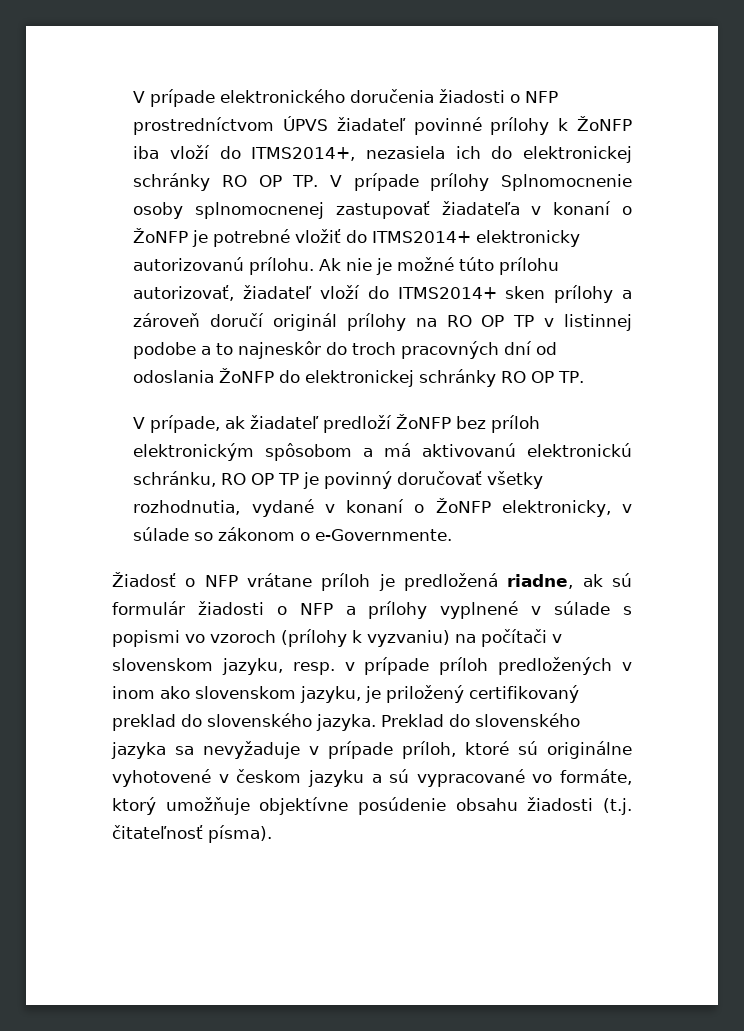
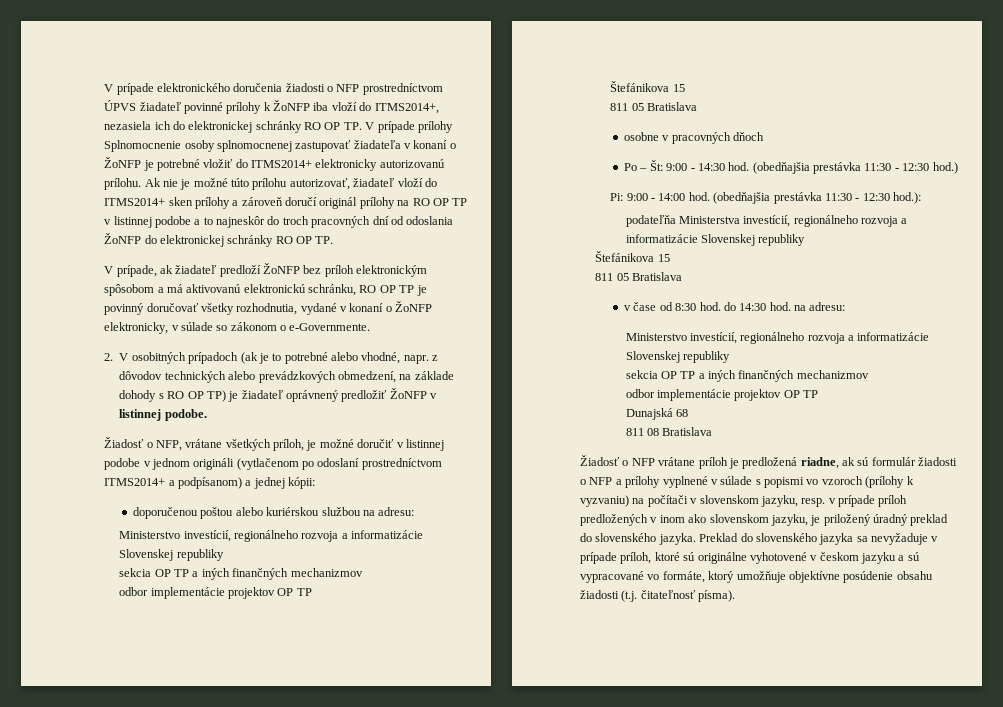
+ 2. V osobitných prípadoch (ak je to potrebné alebo vhodné, napr. z dôvodov technických alebo prevádzkových obmedzení, na základe dohody s RO OP TP) je žiadateľ oprávnený predložiť ŽoNFP v listinnej podobe.
+ Žiadosť o NFP, vrátane všetkých príloh, je možné doručiť v listinnej podobe v jednom origináli (vytlačenom po odoslaní prostredníctvom ITMS2014+ a podpísanom) a jednej kópii:
+ doporučenou poštou alebo kuriérskou službou na adresu:
+ Ministerstvo investícií, regionálneho rozvoja a informatizácie Slovenskej republiky
+ sekcia OP TP a iných finančných mechanizmov
+ odbor implementácie projektov OP TP
+ Štefánikova 15
+ 811 05 Bratislava
+ osobne v pracovných dňoch
+ Po – Št: 9:00 - 14:30 hod. (obedňajšia prestávka 11:30 - 12:30 hod.)
+ Pi: 9:00 - 14:00 hod. (obedňajšia prestávka 11:30 - 12:30 hod.):
+ podateľňa Ministerstva investícií, regionálneho rozvoja a informatizácie Slovenskej republiky
+ Štefánikova 15
+ 811 05 Bratislava
+ v čase od 8:30 hod. do 14:30 hod. na adresu:
+ Ministerstvo investícií, regionálneho rozvoja a informatizácie Slovenskej republiky
+ sekcia OP TP a iných finančných mechanizmov
+ odbor implementácie projektov OP TP
+ Dunajská 68
+ 811 08 Bratislava
- Žiadosť o NFP vrátane príloh je predložená riadne, ak sú formulár žiadosti o NFP a prílohy vyplnené v súlade s popismi vo vzoroch (prílohy k vyzvaniu) na počítači v slovenskom jazyku, resp. v prípade príloh predložených v inom ako slovenskom jazyku, je priložený certifikovaný preklad do slovenského jazyka.
+ Žiadosť o NFP vrátane príloh je predložená riadne, ak sú formulár žiadosti o NFP a prílohy vyplnené v súlade s popismi vo vzoroch (prílohy k vyzvaniu) na počítači v slovenskom jazyku, resp. v prípade príloh predložených v inom ako slovenskom jazyku, je priložený úradný preklad do slovenského jazyka.

